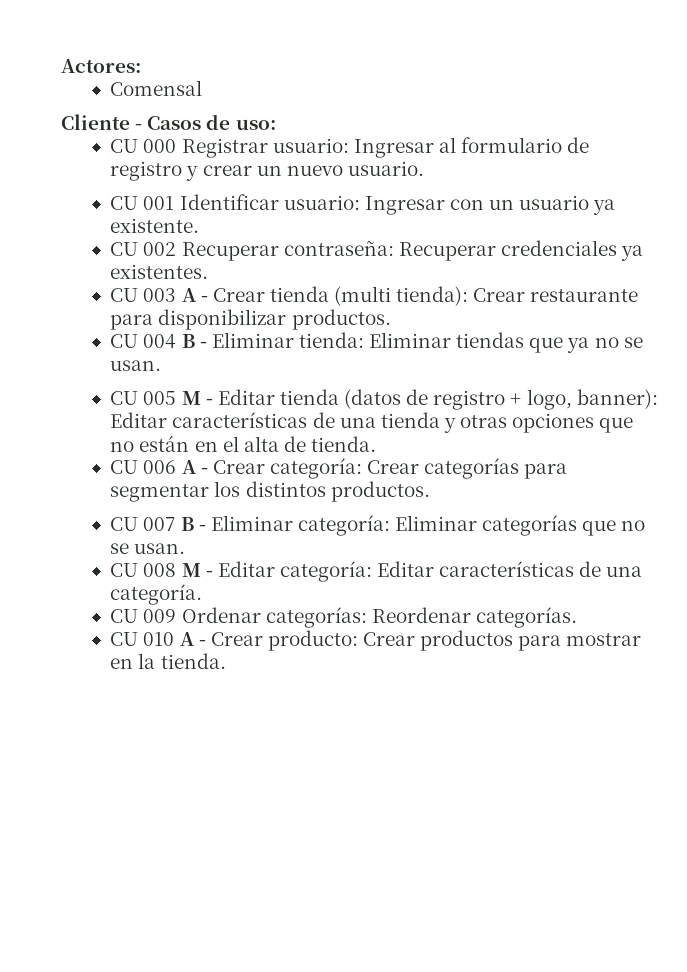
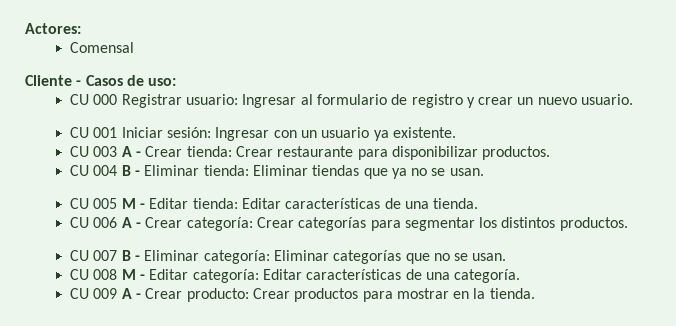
- CU 001 Identificar usuario: Ingresar con un usuario ya existente.
+ CU 001 Iniciar sesión: Ingresar con un usuario ya existente.
- CU 002 Recuperar contraseña: Recuperar credenciales ya existentes.
- CU 003 A - Crear tienda (multi tienda): Crear restaurante para disponibilizar productos.
+ CU 003 A - Crear tienda: Crear restaurante para disponibilizar productos.
- CU 005 M - Editar tienda (datos de registro + logo, banner): Editar características de una tienda y otras opciones que no están en el alta de tienda.
+ CU 005 M - Editar tienda: Editar características de una tienda.
- CU 009 Ordenar categorías: Reordenar categorías.
- CU 010 A - Crear producto: Crear productos para mostrar en la tienda.
+ CU 009 A - Crear producto: Crear productos para mostrar en la tienda.

